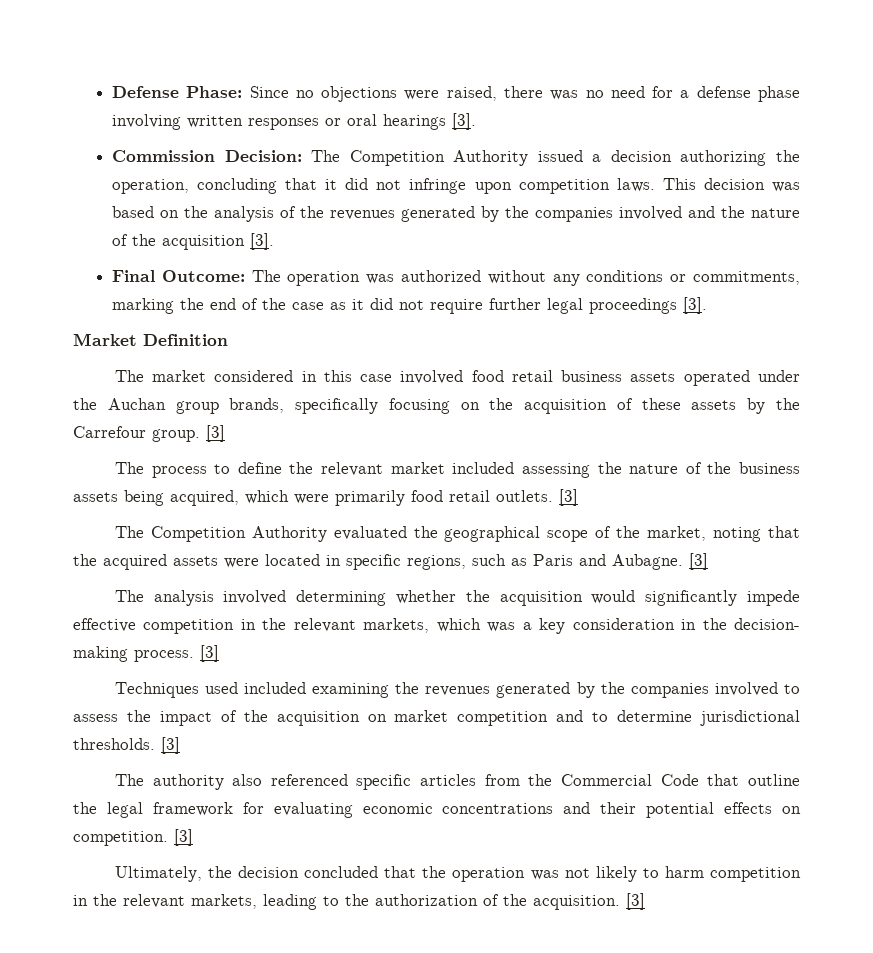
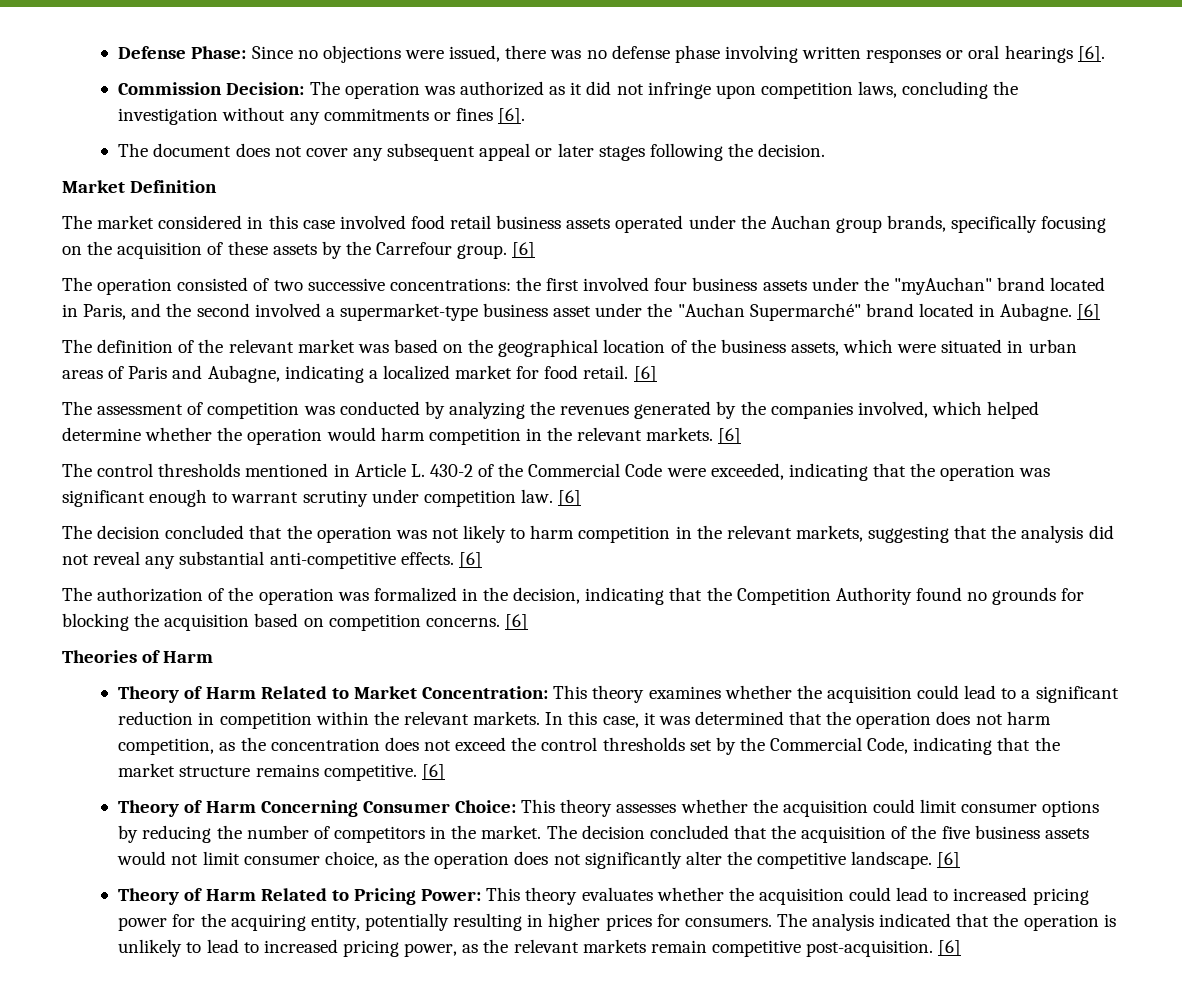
- Defense Phase: Since no objections were raised, there was no need for a defense phase involving written responses or oral hearings [3].
+ Defense Phase: Since no objections were issued, there was no defense phase involving written responses or oral hearings [6].
- Commission Decision: The Competition Authority issued a decision authorizing the operation, concluding that it did not infringe upon competition laws. This decision was based on the analysis of the revenues generated by the companies involved and the nature of the acquisition [3].
- Final Outcome: The operation was authorized without any conditions or commitments, marking the end of the case as it did not require further legal proceedings [3].
+ Commission Decision: The operation was authorized as it did not infringe upon competition laws, concluding the investigation without any commitments or fines [6].
+ The document does not cover any subsequent appeal or later stages following the decision.
- The market considered in this case involved food retail business assets operated under the Auchan group brands, specifically focusing on the acquisition of these assets by the Carrefour group. [3]
- The process to define the relevant market included assessing the nature of the business assets being acquired, which were primarily food retail outlets. [3]
- The Competition Authority evaluated the geographical scope of the market, noting that the acquired assets were located in specific regions, such as Paris and Aubagne. [3]
- The analysis involved determining whether the acquisition would significantly impede effective competition in the relevant markets, which was a key consideration in the decision- making process. [3]
- Techniques used included examining the revenues generated by the companies involved to assess the impact of the acquisition on market competition and to determine jurisdictional thresholds. [3]
- The authority also referenced specific articles from the Commercial Code that outline the legal framework for evaluating economic concentrations and their potential effects on competition. [3]
- Ultimately, the decision concluded that the operation was not likely to harm competition in the relevant markets, leading to the authorization of the acquisition. [3]
+ The market considered in this case involved food retail business assets operated under the Auchan group brands, specifically focusing on the acquisition of these assets by the Carrefour group. [6]
+ The operation consisted of two successive concentrations: the first involved four business assets under the "myAuchan" brand located in Paris, and the second involved a supermarket-type business asset under the "Auchan Supermarché" brand located in Aubagne. [6]
+ The definition of the relevant market was based on the geographical location of the business assets, which were situated in urban areas of Paris and Aubagne, indicating a localized market for food retail. [6]
+ The assessment of competition was conducted by analyzing the revenues generated by the companies involved, which helped determine whether the operation would harm competition in the relevant markets. [6]
+ The control thresholds mentioned in Article L. 430-2 of the Commercial Code were exceeded, indicating that the operation was significant enough to warrant scrutiny under competition law. [6]
+ The decision concluded that the operation was not likely to harm competition in the relevant markets, suggesting that the analysis did not reveal any substantial anti-competitive effects. [6]
+ The authorization of the operation was formalized in the decision, indicating that the Competition Authority found no grounds for blocking the acquisition based on competition concerns. [6]
+ Theories of Harm
+ Theory of Harm Related to Market Concentration: This theory examines whether the acquisition could lead to a significant reduction in competition within the relevant markets. In this case, it was determined that the operation does not harm competition, as the concentration does not exceed the control thresholds set by the Commercial Code, indicating that the market structure remains competitive. [6]
+ Theory of Harm Concerning Consumer Choice: This theory assesses whether the acquisition could limit consumer options by reducing the number of competitors in the market. The decision concluded that the acquisition of the five business assets would not limit consumer choice, as the operation does not significantly alter the competitive landscape. [6]
+ Theory of Harm Related to Pricing Power: This theory evaluates whether the acquisition could lead to increased pricing power for the acquiring entity, potentially resulting in higher prices for consumers. The analysis indicated that the operation is unlikely to lead to increased pricing power, as the relevant markets remain competitive post-acquisition. [6]

